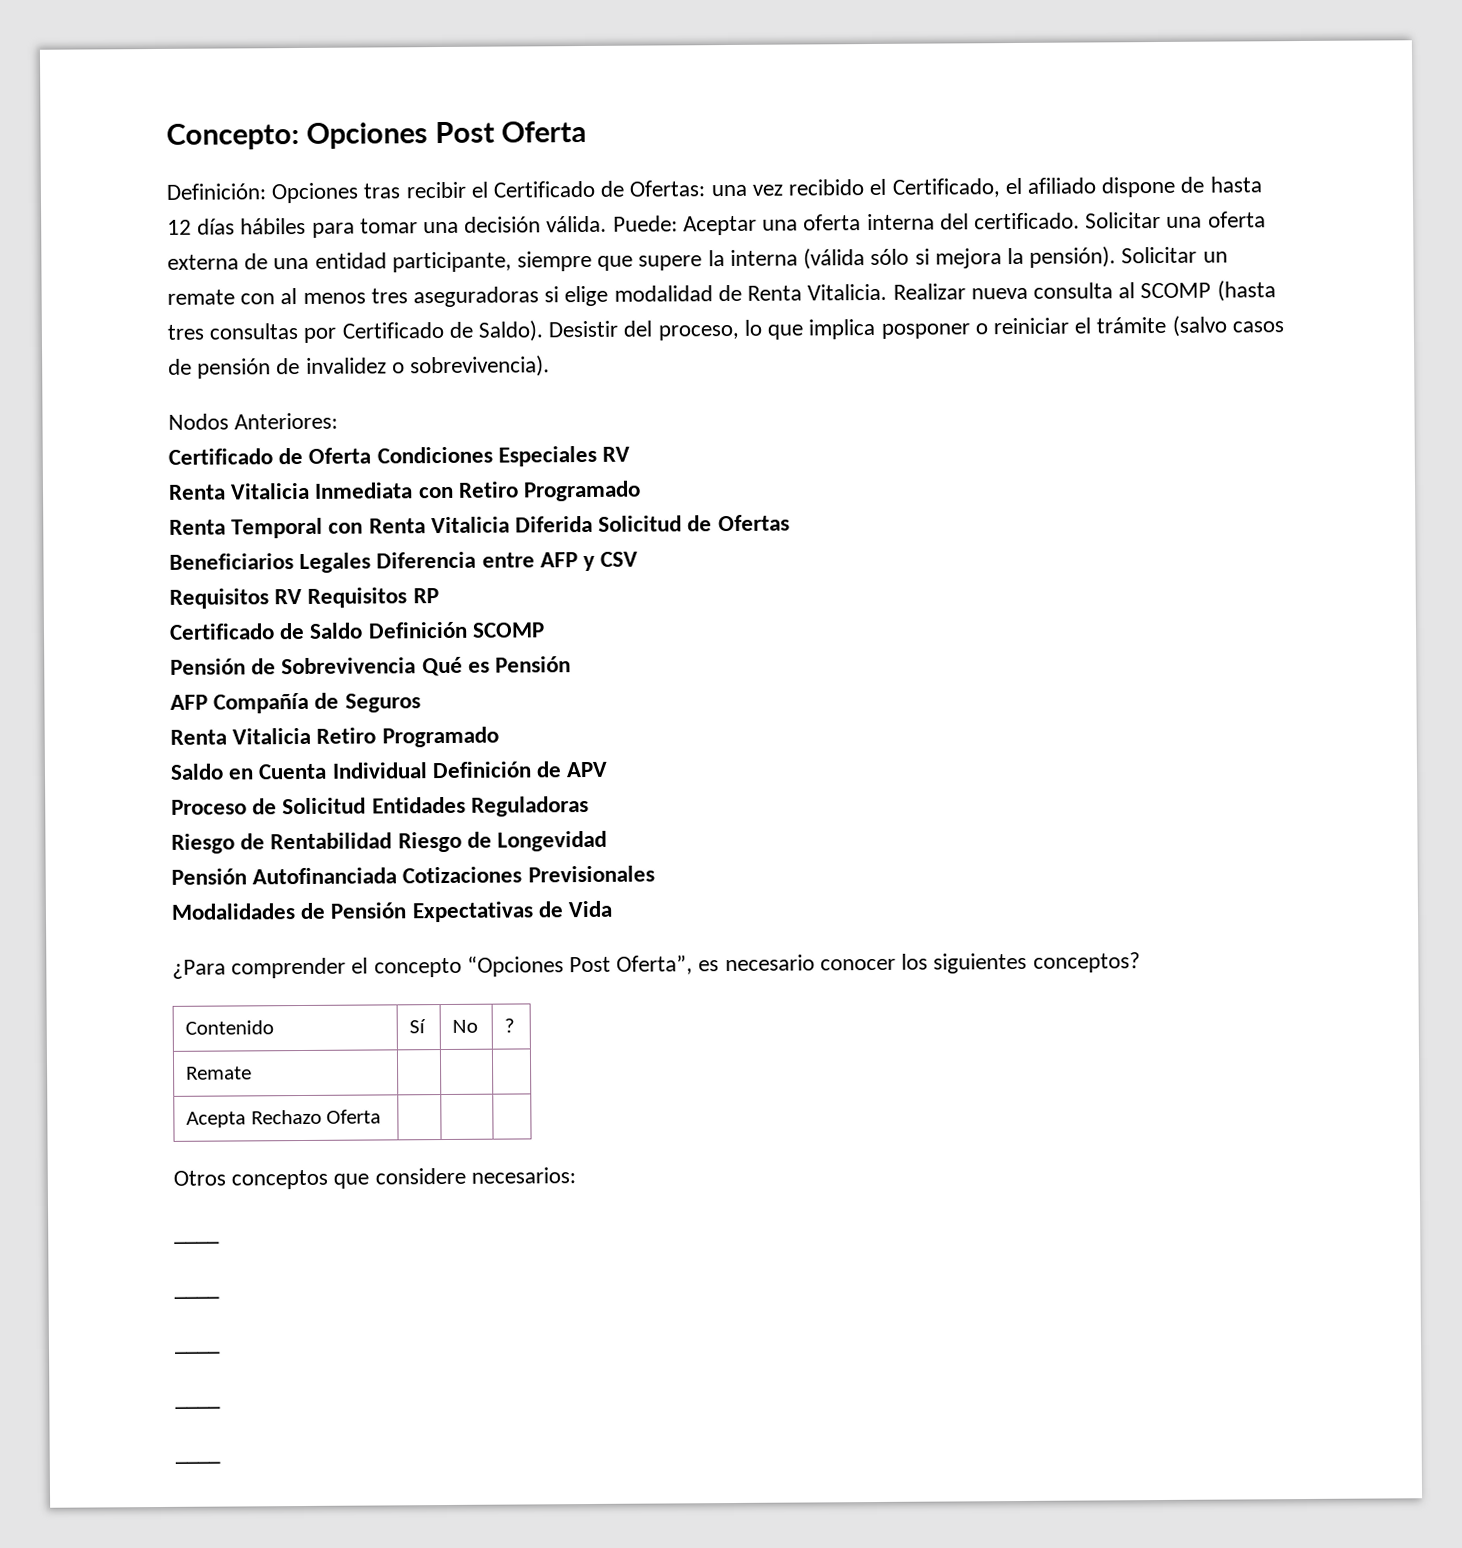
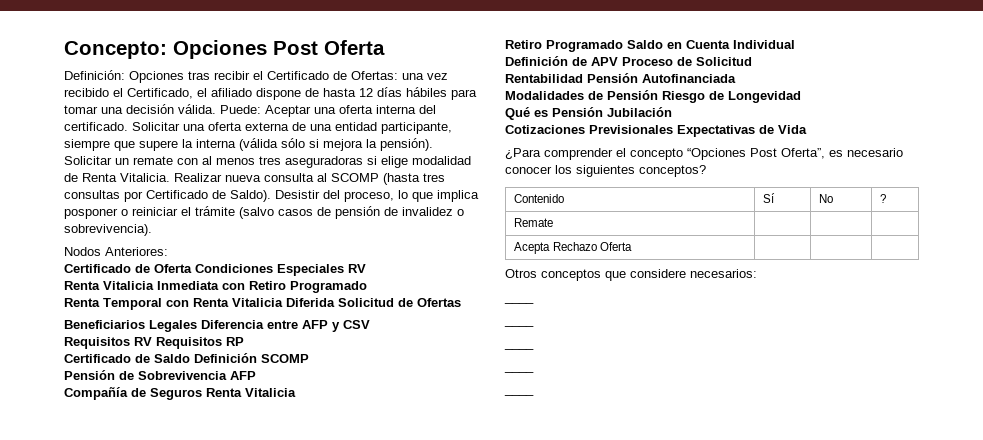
- Pensión de Sobrevivencia Qué es Pensión
- AFP Compañía de Seguros
- Renta Vitalicia Retiro Programado
- Saldo en Cuenta Individual Definición de APV
- Proceso de Solicitud Entidades Reguladoras
- Riesgo de Rentabilidad Riesgo de Longevidad
+ Pensión de Sobrevivencia AFP
+ Compañía de Seguros Renta Vitalicia
+ Retiro Programado Saldo en Cuenta Individual
+ Definición de APV Proceso de Solicitud
+ Rentabilidad Pensión Autofinanciada
+ Modalidades de Pensión Riesgo de Longevidad
- Pensión Autofinanciada Cotizaciones Previsionales
- Modalidades de Pensión Expectativas de Vida
+ Qué es Pensión Jubilación
+ Cotizaciones Previsionales Expectativas de Vida

